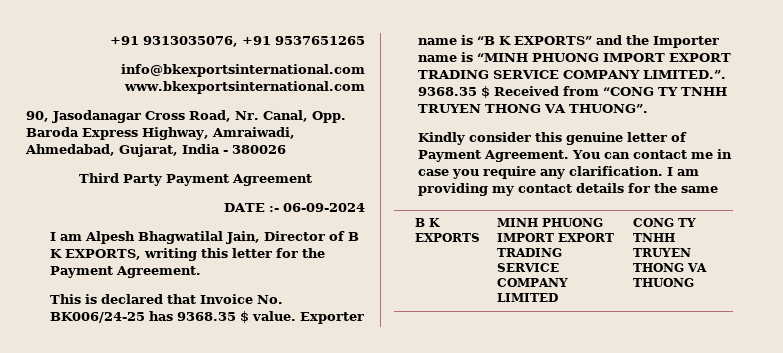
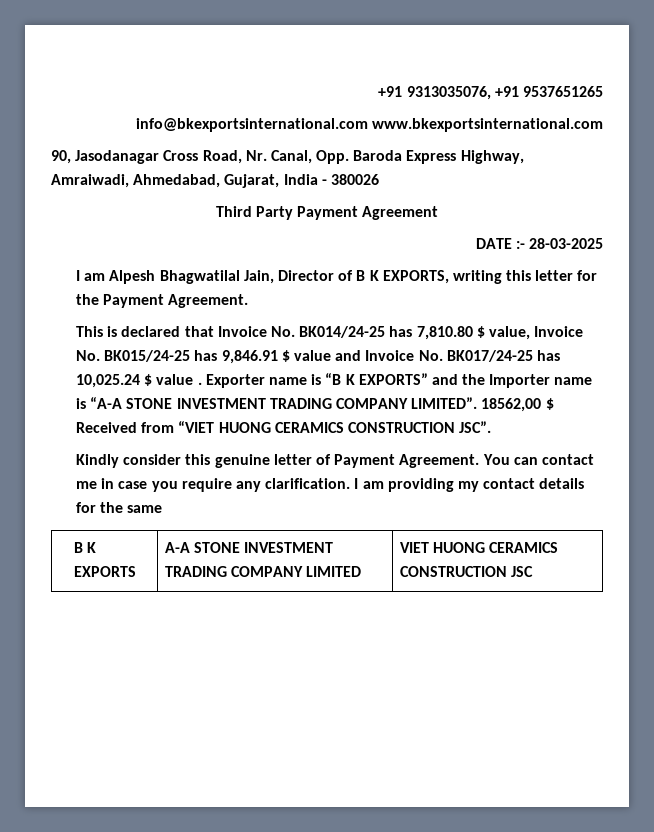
- DATE :- 06-09-2024
+ DATE :- 28-03-2025
- This is declared that Invoice No. BK006/24-25 has 9368.35 $ value.
+ This is declared that Invoice No. BK014/24-25 has 7,810.80 $ value, Invoice No. BK015/24-25 has 9,846.91 $ value and Invoice No. BK017/24-25 has 10,025.24 $ value .
- Exporter name is “B K EXPORTS” and the Importer name is “MINH PHUONG IMPORT EXPORT TRADING SERVICE COMPANY LIMITED.”. 9368.35 $ Received from “CONG TY TNHH TRUYEN THONG VA THUONG”.
+ Exporter name is “B K EXPORTS” and the Importer name is “A-A STONE INVESTMENT TRADING COMPANY LIMITED”. 18562,00 $ Received from “VIET HUONG CERAMICS CONSTRUCTION JSC”.
- B K EXPORTS | MINH PHUONG IMPORT EXPORT TRADING SERVICE COMPANY LIMITED | CONG TY TNHH TRUYEN THONG VA THUONG
+ B K EXPORTS | A-A STONE INVESTMENT TRADING COMPANY LIMITED | VIET HUONG CERAMICS CONSTRUCTION JSC

